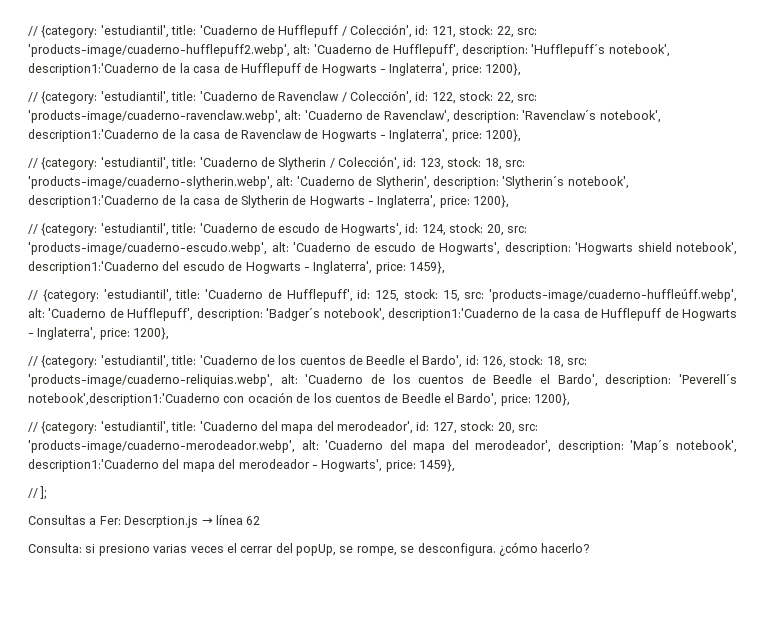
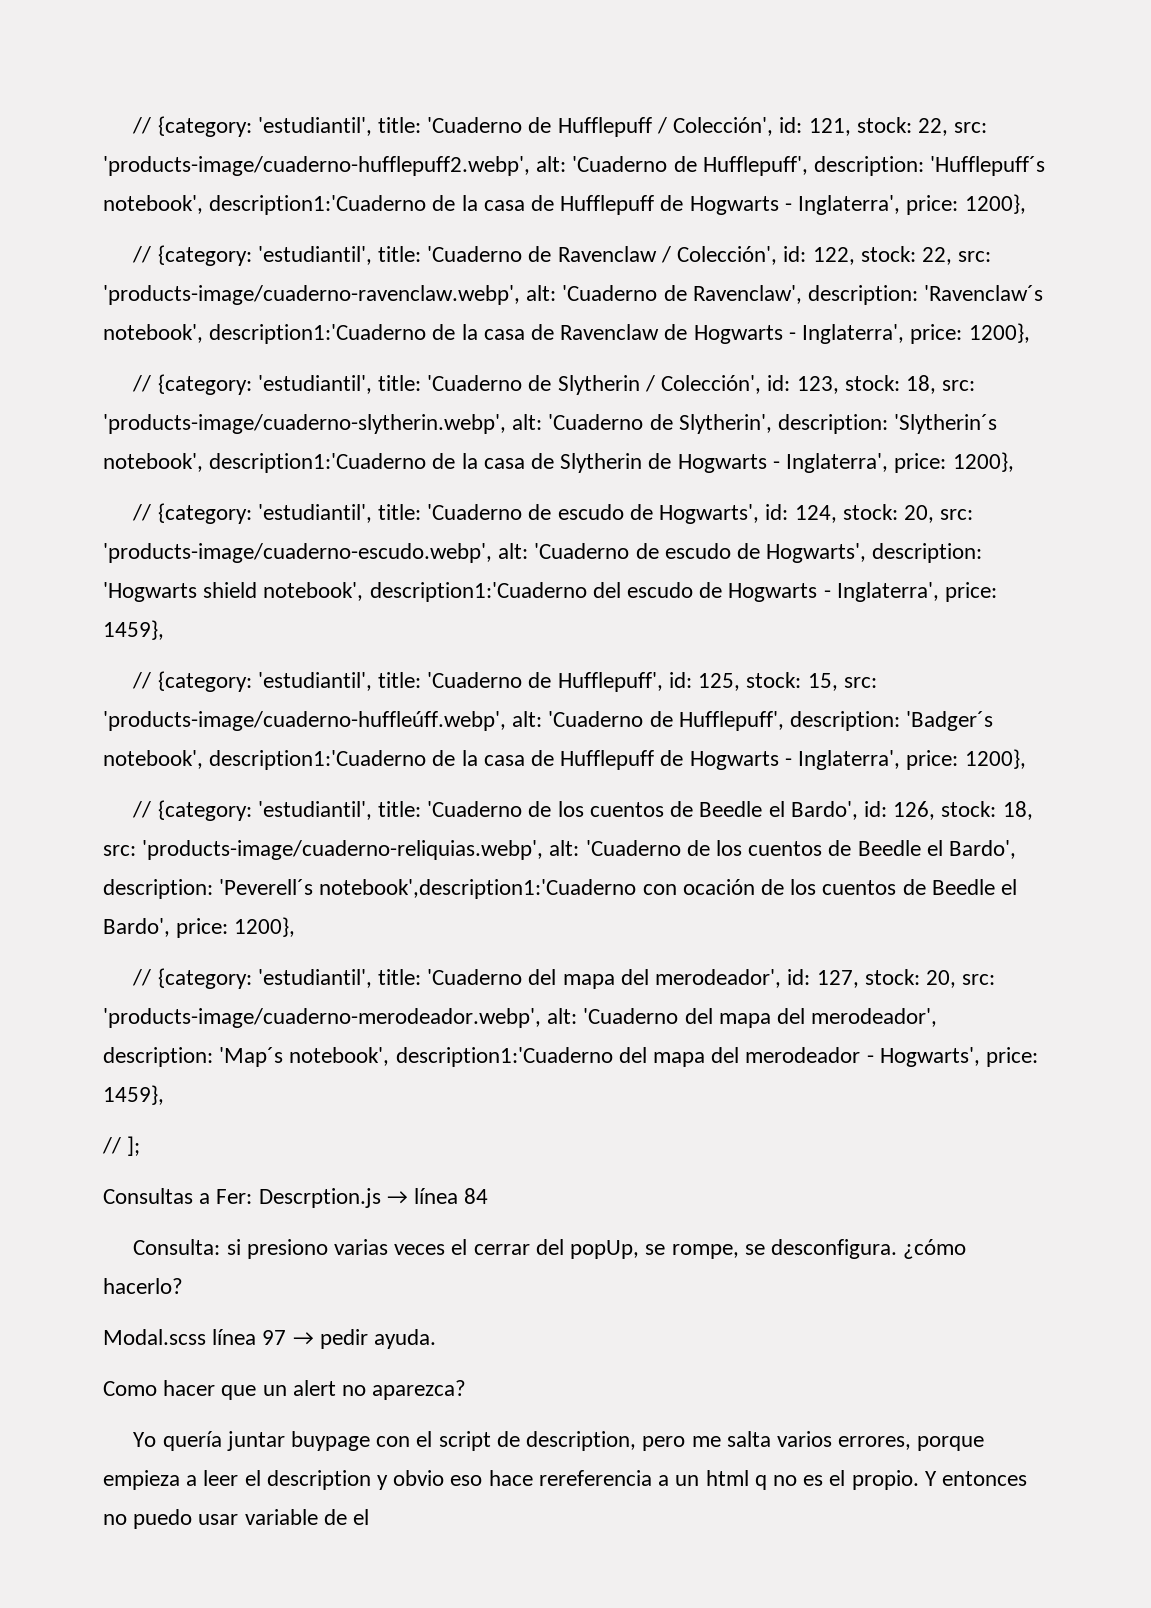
- Consultas a Fer: Descrption.js → línea 62
+ Consultas a Fer: Descrption.js → línea 84
+ Modal.scss línea 97 → pedir ayuda.
+ Como hacer que un alert no aparezca?
+ Yo quería juntar buypage con el script de description, pero me salta varios errores, porque empieza a leer el description y obvio eso hace rereferencia a un html q no es el propio. Y entonces no puedo usar variable de el

